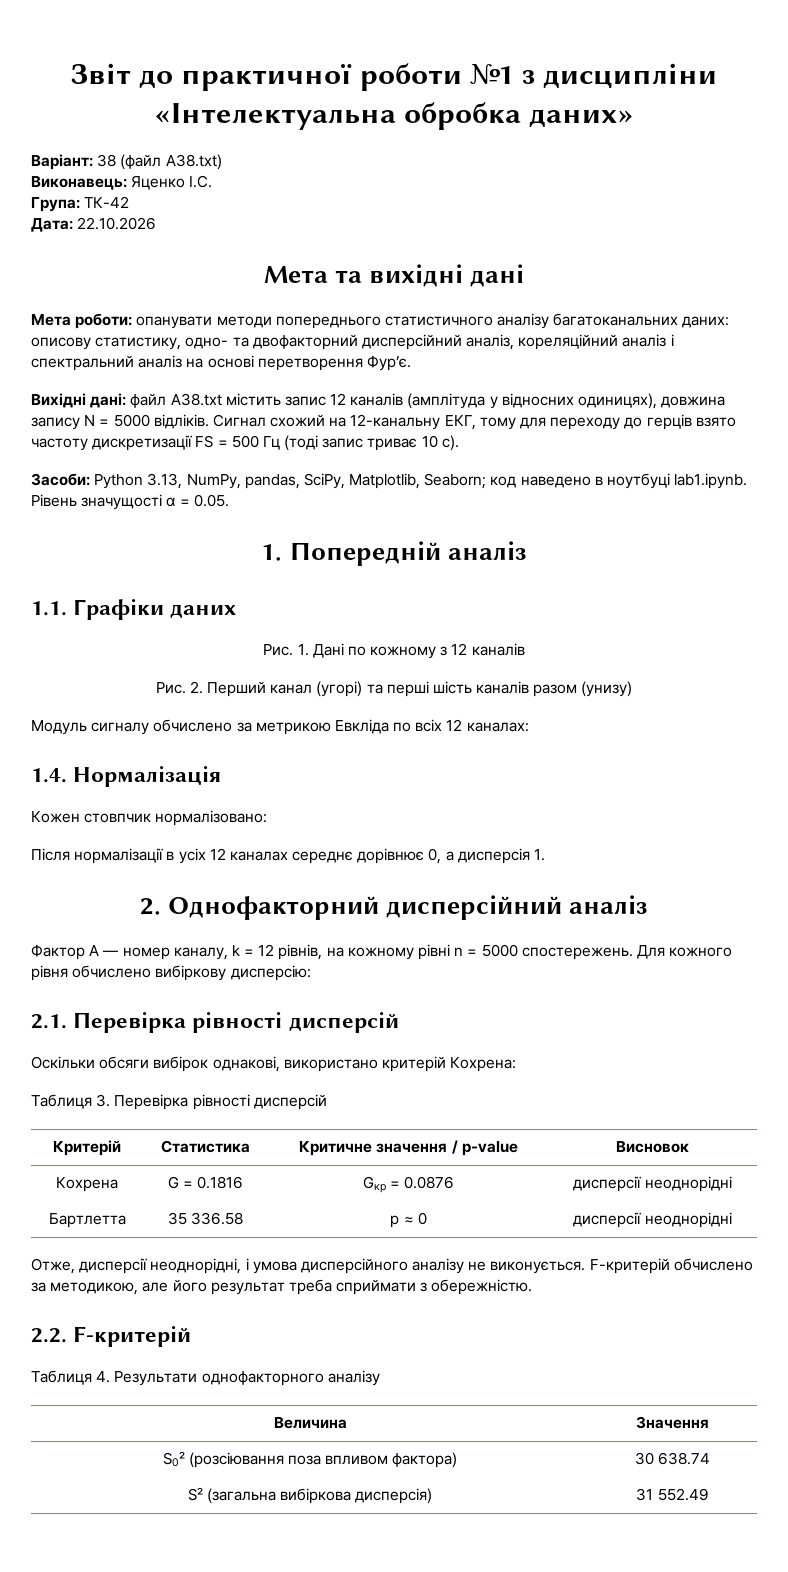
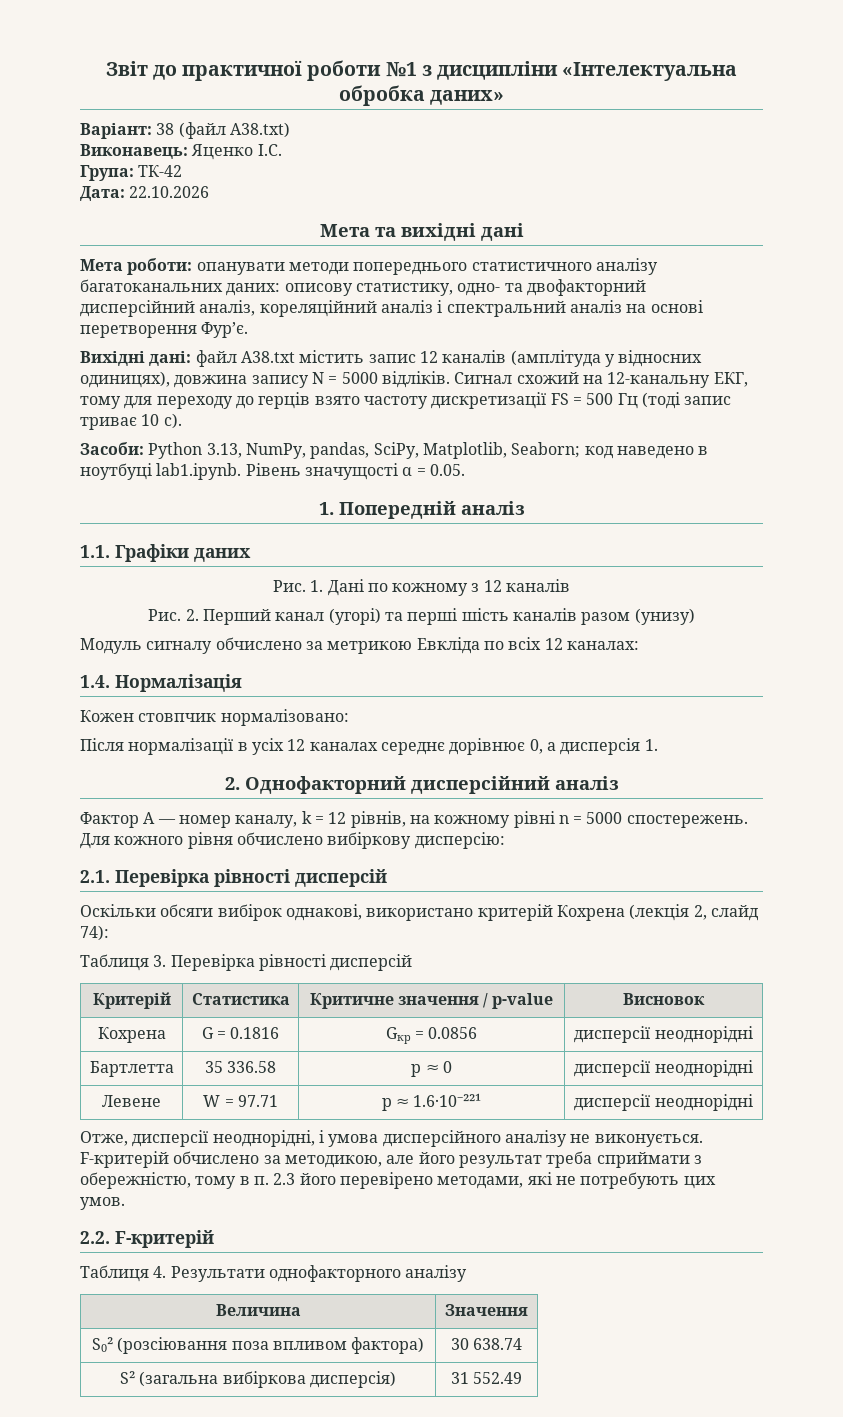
- Оскільки обсяги вибірок однакові, використано критерій Кохрена:
+ Оскільки обсяги вибірок однакові, використано критерій Кохрена (лекція 2, слайд 74):
- Кохрена | G = 0.1816 | Gкр = 0.0876 | дисперсії неоднорідні
+ Кохрена | G = 0.1816 | Gкр = 0.0856 | дисперсії неоднорідні
+ Левене | W = 97.71 | p ≈ 1.6·10⁻²²¹ | дисперсії неоднорідні
- F-критерій обчислено за методикою, але його результат треба сприймати з обережністю.
+ F-критерій обчислено за методикою, але його результат треба сприймати з обережністю, тому в п. 2.3 його перевірено методами, які не потребують цих умов.

